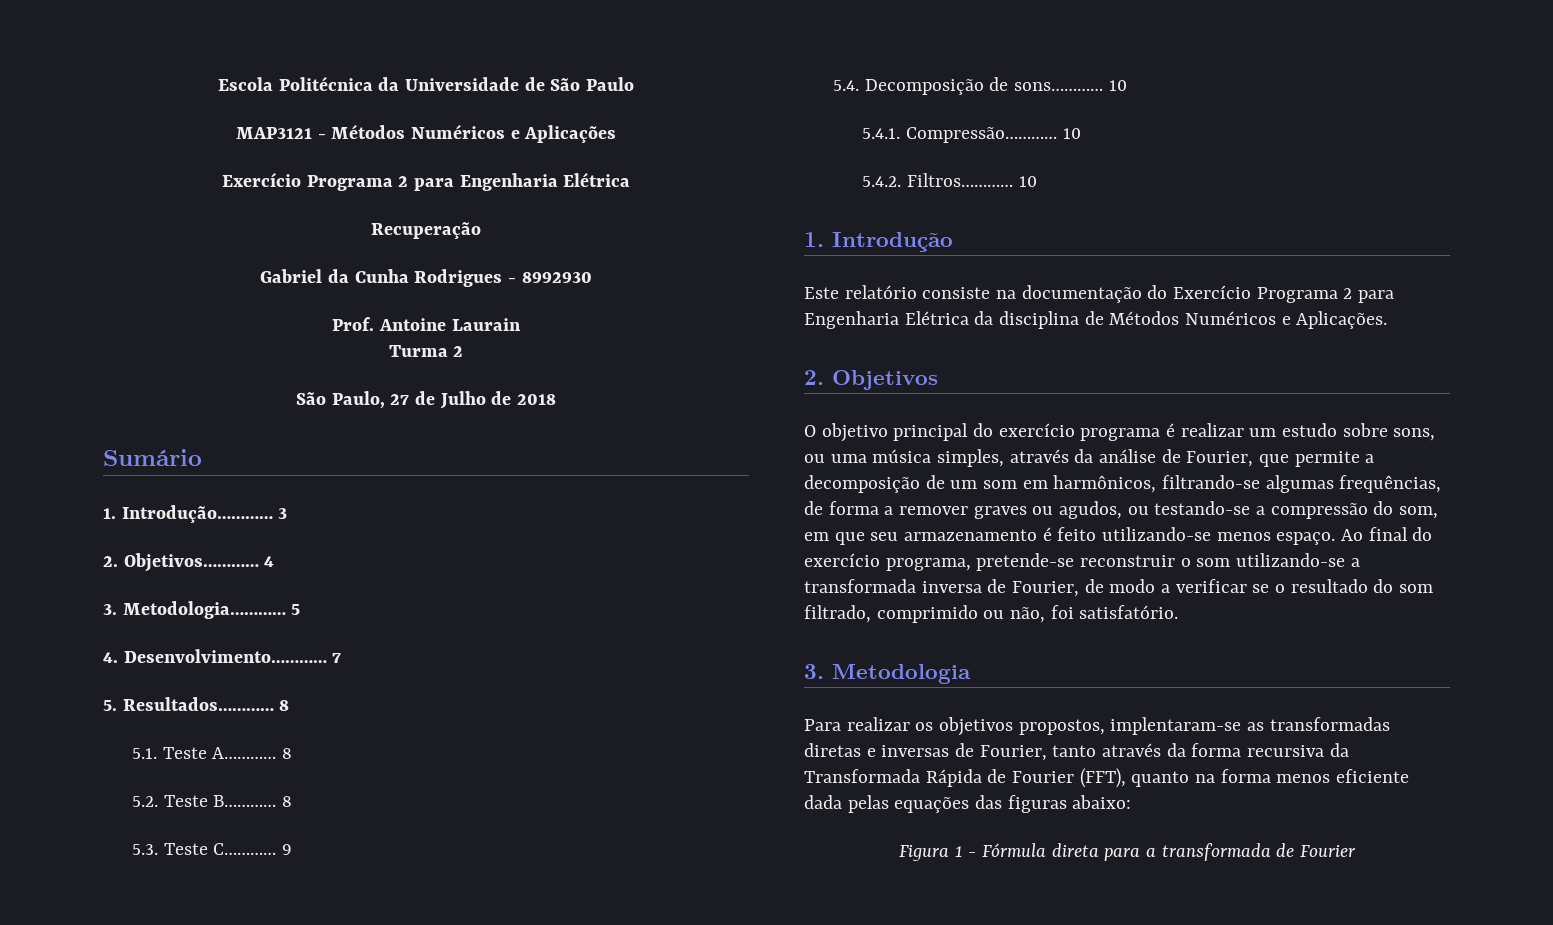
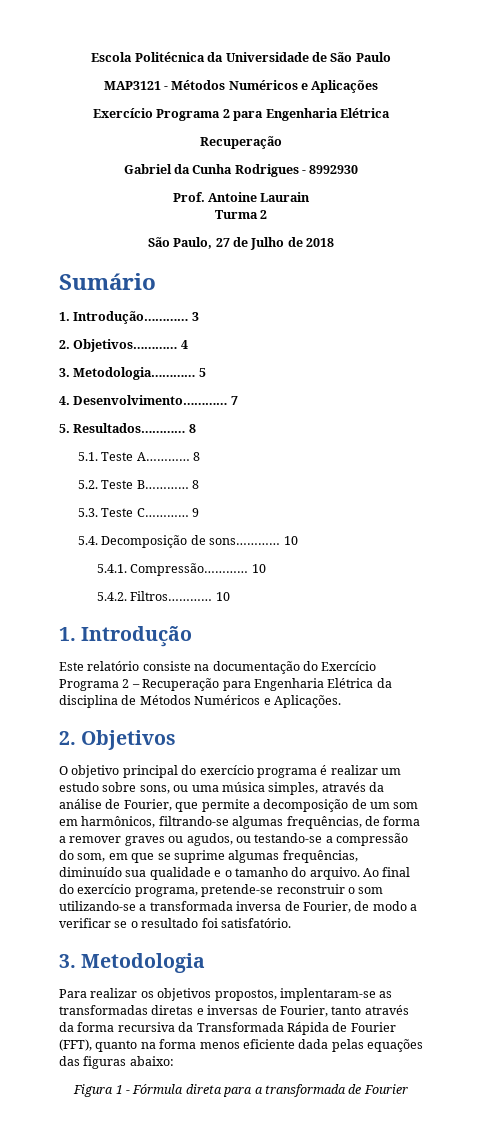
- Este relatório consiste na documentação do Exercício Programa 2 para Engenharia Elétrica da disciplina de Métodos Numéricos e Aplicações.
+ Este relatório consiste na documentação do Exercício Programa 2 – Recuperação para Engenharia Elétrica da disciplina de Métodos Numéricos e Aplicações.
- O objetivo principal do exercício programa é realizar um estudo sobre sons, ou uma música simples, através da análise de Fourier, que permite a decomposição de um som em harmônicos, filtrando-se algumas frequências, de forma a remover graves ou agudos, ou testando-se a compressão do som, em que seu armazenamento é feito utilizando-se menos espaço.
+ O objetivo principal do exercício programa é realizar um estudo sobre sons, ou uma música simples, através da análise de Fourier, que permite a decomposição de um som em harmônicos, filtrando-se algumas frequências, de forma a remover graves ou agudos, ou testando-se a compressão do som, em que se suprime algumas frequências, diminuído sua qualidade e o tamanho do arquivo.
- Ao final do exercício programa, pretende-se reconstruir o som utilizando-se a transformada inversa de Fourier, de modo a verificar se o resultado do som filtrado, comprimido ou não, foi satisfatório.
+ Ao final do exercício programa, pretende-se reconstruir o som utilizando-se a transformada inversa de Fourier, de modo a verificar se o resultado foi satisfatório.

